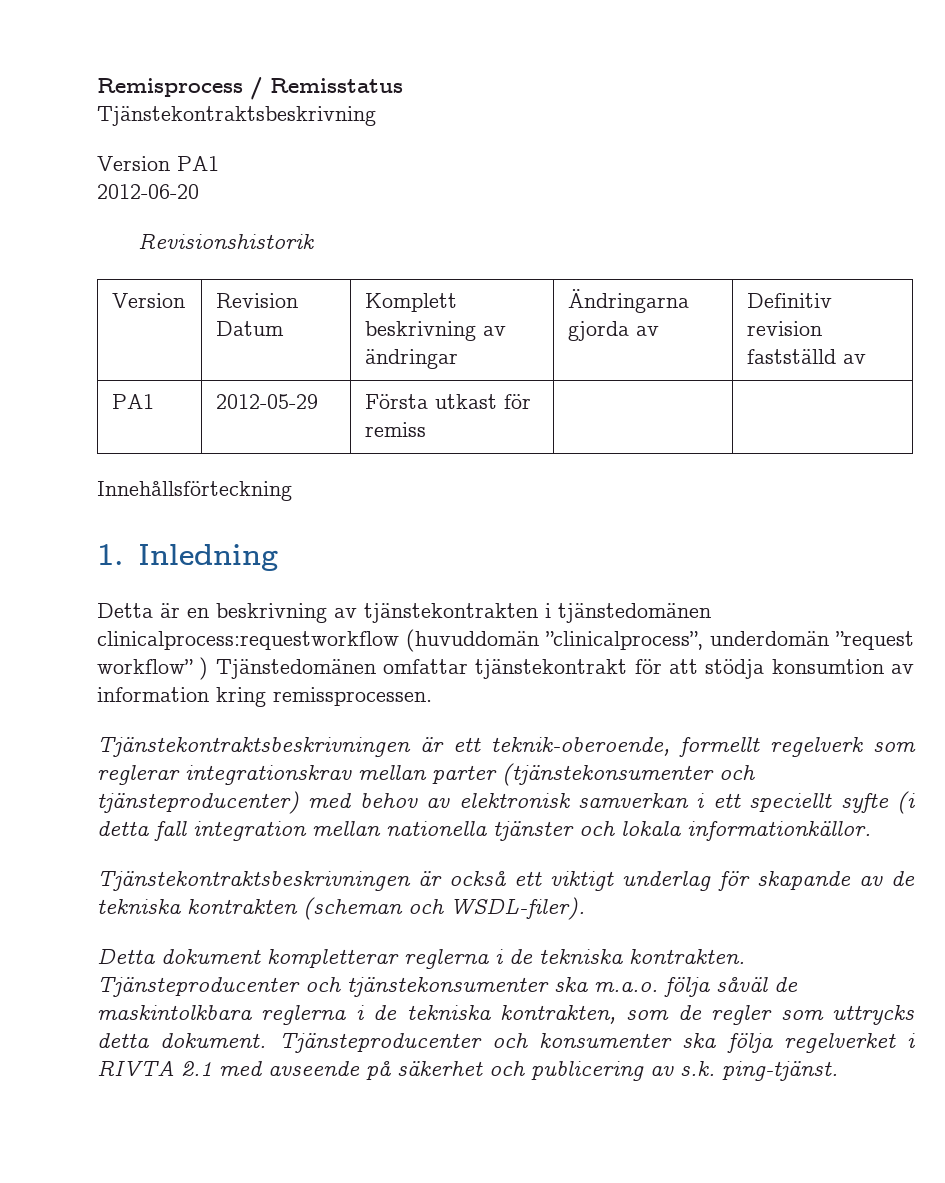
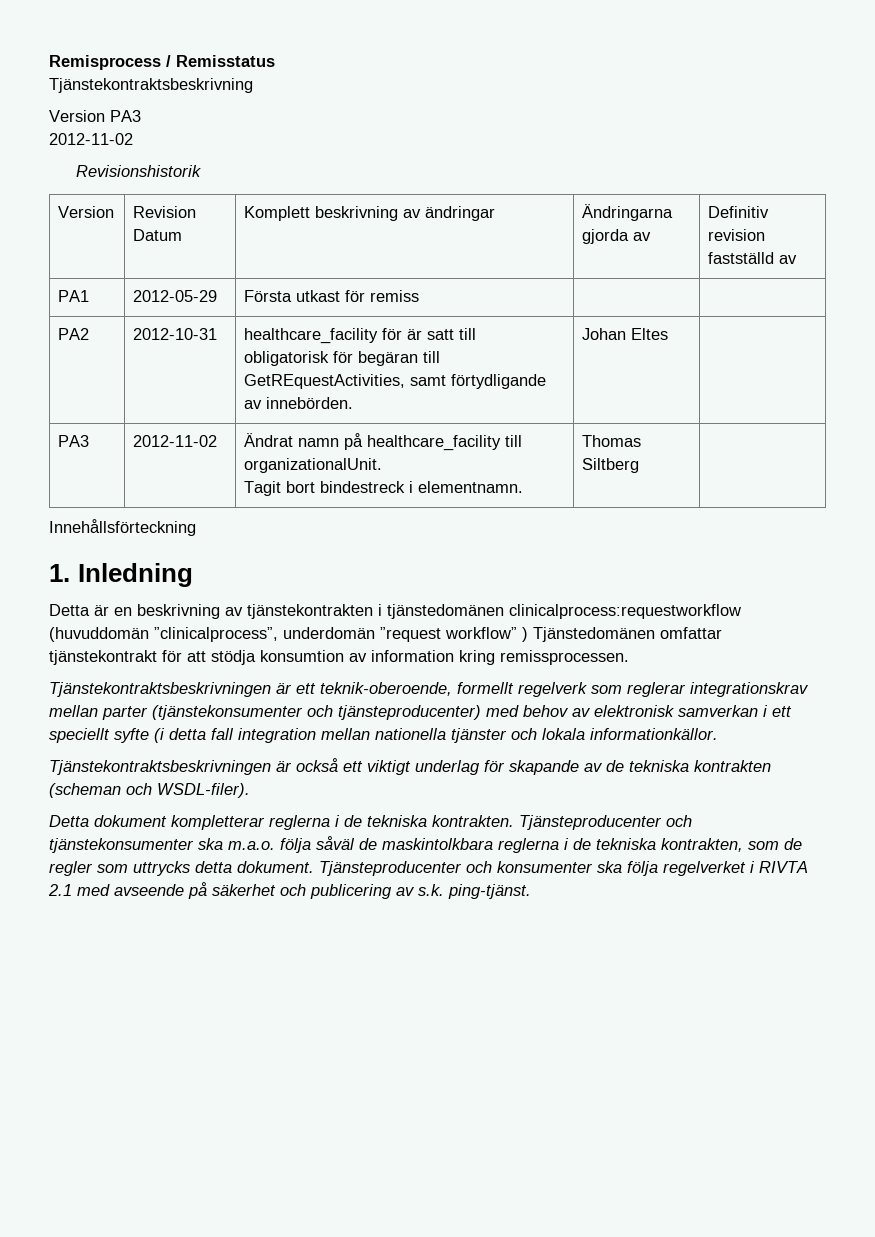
- Version PA1
- 2012-06-20
+ Version PA3
+ 2012-11-02
+ PA2 | 2012-10-31 | healthcare_facility för är satt till obligatorisk för begäran till GetREquestActivities, samt förtydligande av innebörden. | Johan Eltes |
+ PA3 | 2012-11-02 | Ändrat namn på healthcare_facility till organizationalUnit.
+ Tagit bort bindestreck i elementnamn. | Thomas Siltberg |

